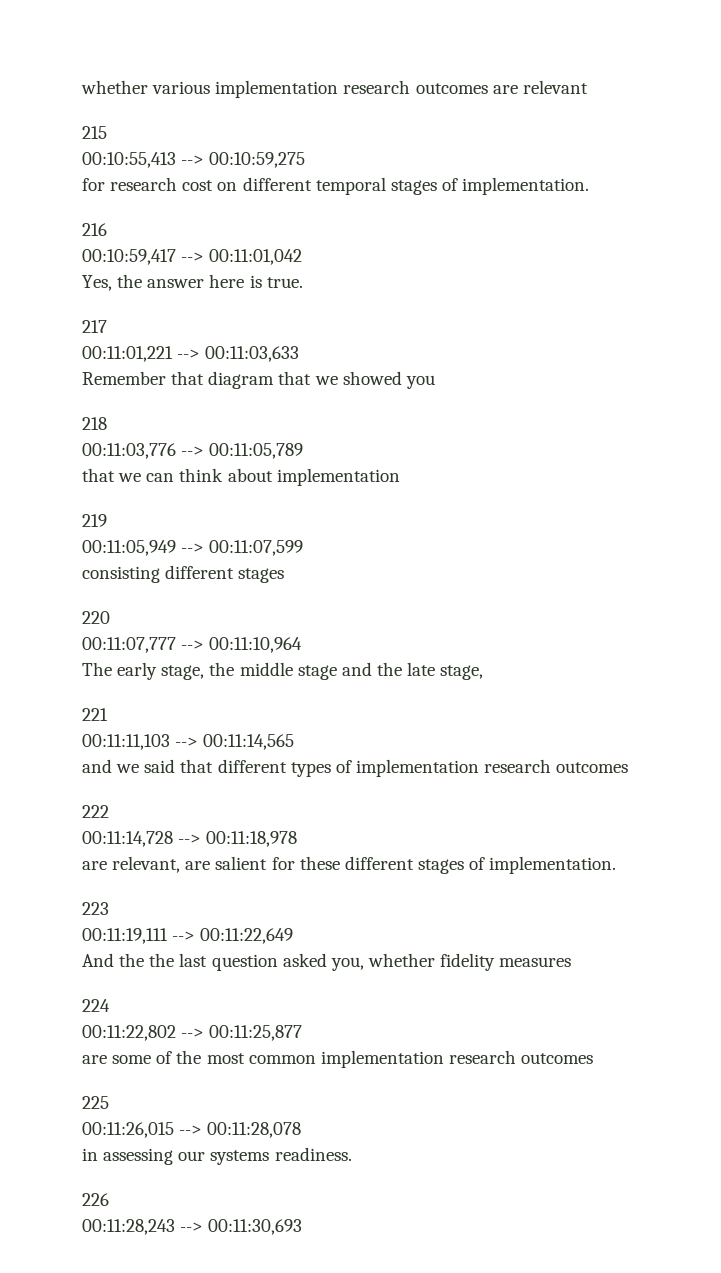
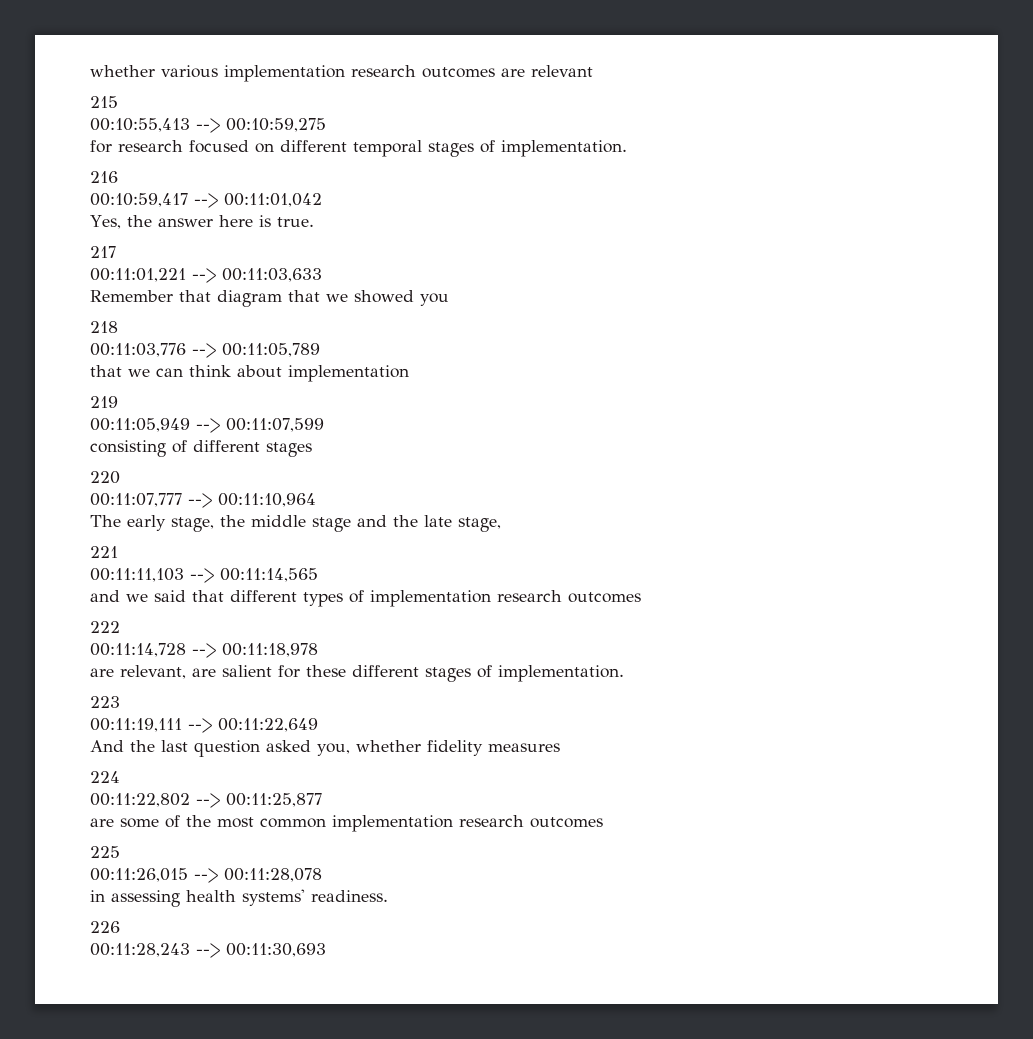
- for research cost on different temporal stages of implementation.
+ for research focused on different temporal stages of implementation.
- consisting different stages
+ consisting of different stages
- And the the last question asked you, whether fidelity measures
+ And the last question asked you, whether fidelity measures
- in assessing our systems readiness.
+ in assessing health systems' readiness.

